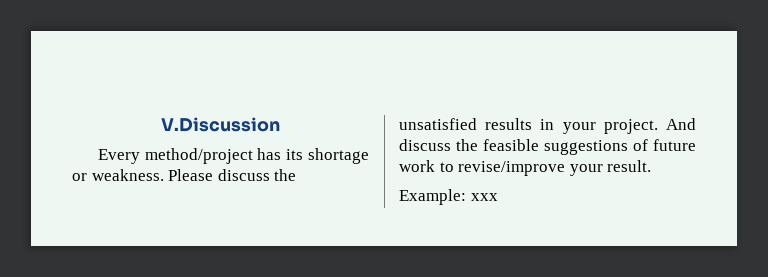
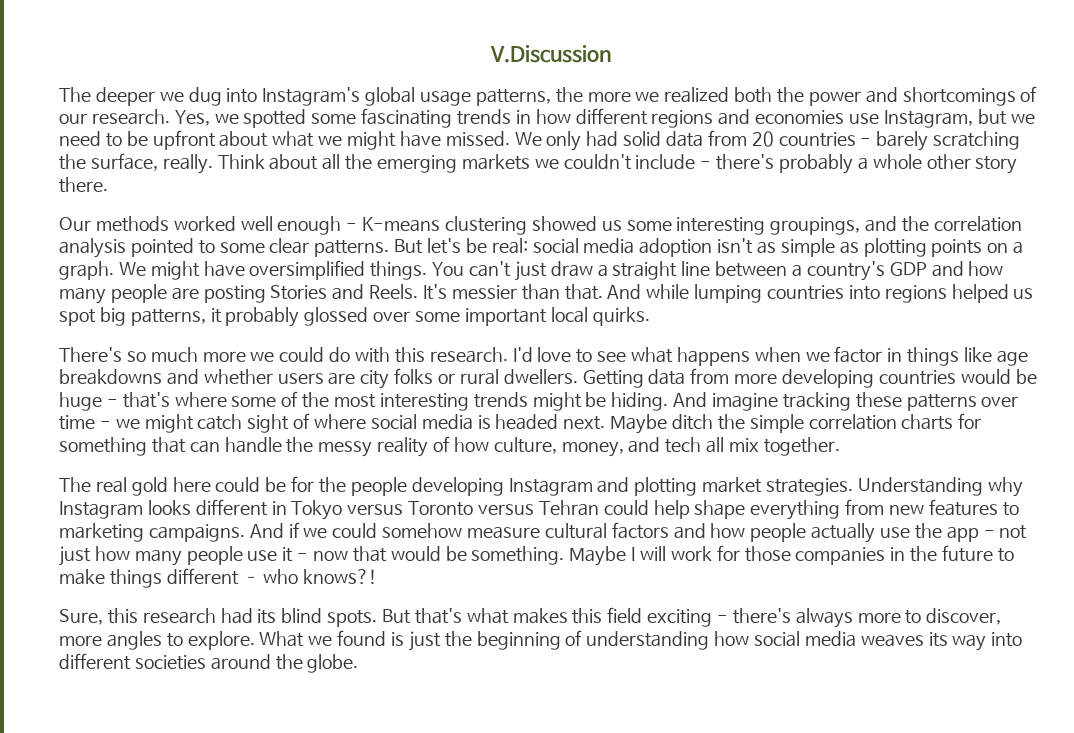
- Every method/project has its shortage or weakness. Please discuss the unsatisfied results in your project. And discuss the feasible suggestions of future work to revise/improve your result.
- Example: xxx
+ The deeper we dug into Instagram's global usage patterns, the more we realized both the power and shortcomings of our research. Yes, we spotted some fascinating trends in how different regions and economies use Instagram, but we need to be upfront about what we might have missed. We only had solid data from 20 countries - barely scratching the surface, really. Think about all the emerging markets we couldn't include - there's probably a whole other story there.
+ Our methods worked well enough - K-means clustering showed us some interesting groupings, and the correlation analysis pointed to some clear patterns. But let's be real: social media adoption isn't as simple as plotting points on a graph. We might have oversimplified things. You can't just draw a straight line between a country's GDP and how many people are posting Stories and Reels. It's messier than that. And while lumping countries into regions helped us spot big patterns, it probably glossed over some important local quirks.
+ There's so much more we could do with this research. I'd love to see what happens when we factor in things like age breakdowns and whether users are city folks or rural dwellers. Getting data from more developing countries would be huge - that's where some of the most interesting trends might be hiding. And imagine tracking these patterns over time - we might catch sight of where social media is headed next. Maybe ditch the simple correlation charts for something that can handle the messy reality of how culture, money, and tech all mix together.
+ The real gold here could be for the people developing Instagram and plotting market strategies. Understanding why Instagram looks different in Tokyo versus Toronto versus Tehran could help shape everything from new features to marketing campaigns. And if we could somehow measure cultural factors and how people actually use the app - not just how many people use it - now that would be something. Maybe I will work for those companies in the future to make things different – who knows?!
+ Sure, this research had its blind spots. But that's what makes this field exciting - there's always more to discover, more angles to explore. What we found is just the beginning of understanding how social media weaves its way into different societies around the globe.

